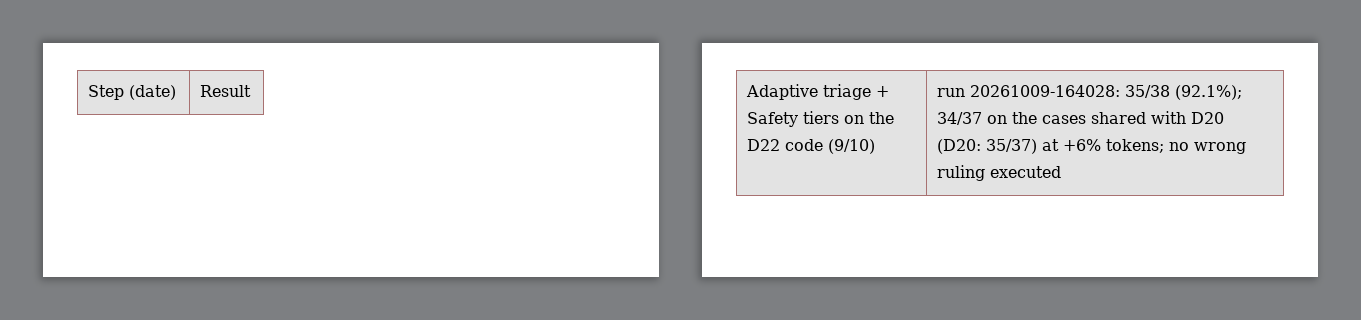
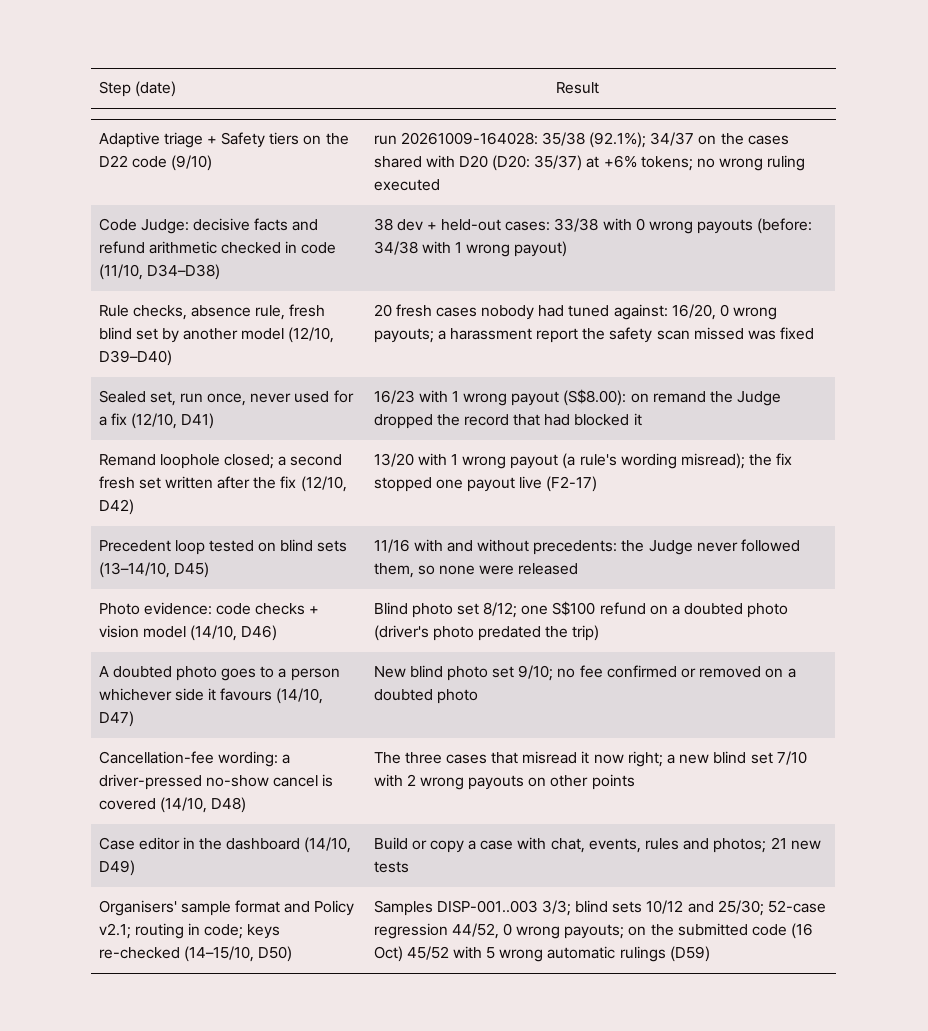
+ Code Judge: decisive facts and refund arithmetic checked in code (11/10, D34–D38) | 38 dev + held-out cases: 33/38 with 0 wrong payouts (before: 34/38 with 1 wrong payout)
+ Rule checks, absence rule, fresh blind set by another model (12/10, D39–D40) | 20 fresh cases nobody had tuned against: 16/20, 0 wrong payouts; a harassment report the safety scan missed was fixed
+ Sealed set, run once, never used for a fix (12/10, D41) | 16/23 with 1 wrong payout (S$8.00): on remand the Judge dropped the record that had blocked it
+ Remand loophole closed; a second fresh set written after the fix (12/10, D42) | 13/20 with 1 wrong payout (a rule's wording misread); the fix stopped one payout live (F2-17)
+ Precedent loop tested on blind sets (13–14/10, D45) | 11/16 with and without precedents: the Judge never followed them, so none were released
+ Photo evidence: code checks + vision model (14/10, D46) | Blind photo set 8/12; one S$100 refund on a doubted photo (driver's photo predated the trip)
+ A doubted photo goes to a person whichever side it favours (14/10, D47) | New blind photo set 9/10; no fee confirmed or removed on a doubted photo
+ Cancellation-fee wording: a driver-pressed no-show cancel is covered (14/10, D48) | The three cases that misread it now right; a new blind set 7/10 with 2 wrong payouts on other points
+ Case editor in the dashboard (14/10, D49) | Build or copy a case with chat, events, rules and photos; 21 new tests
+ Organisers' sample format and Policy v2.1; routing in code; keys re-checked (14–15/10, D50) | Samples DISP-001..003 3/3; blind sets 10/12 and 25/30; 52-case regression 44/52, 0 wrong payouts; on the submitted code (16 Oct) 45/52 with 5 wrong automatic rulings (D59)

